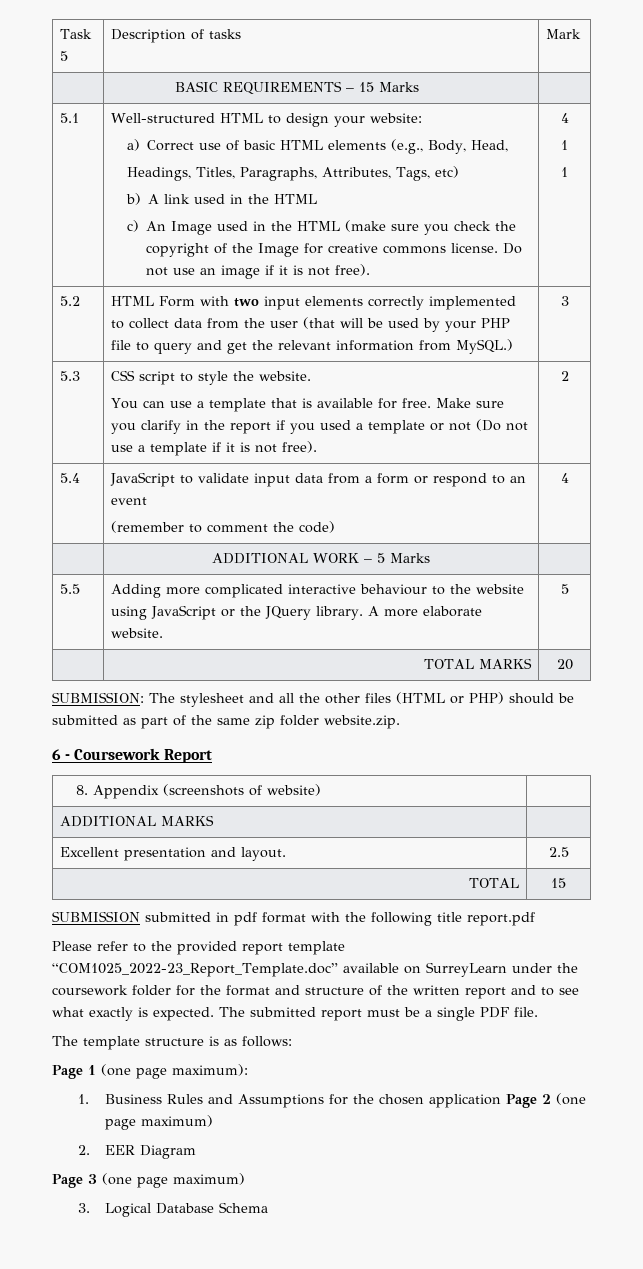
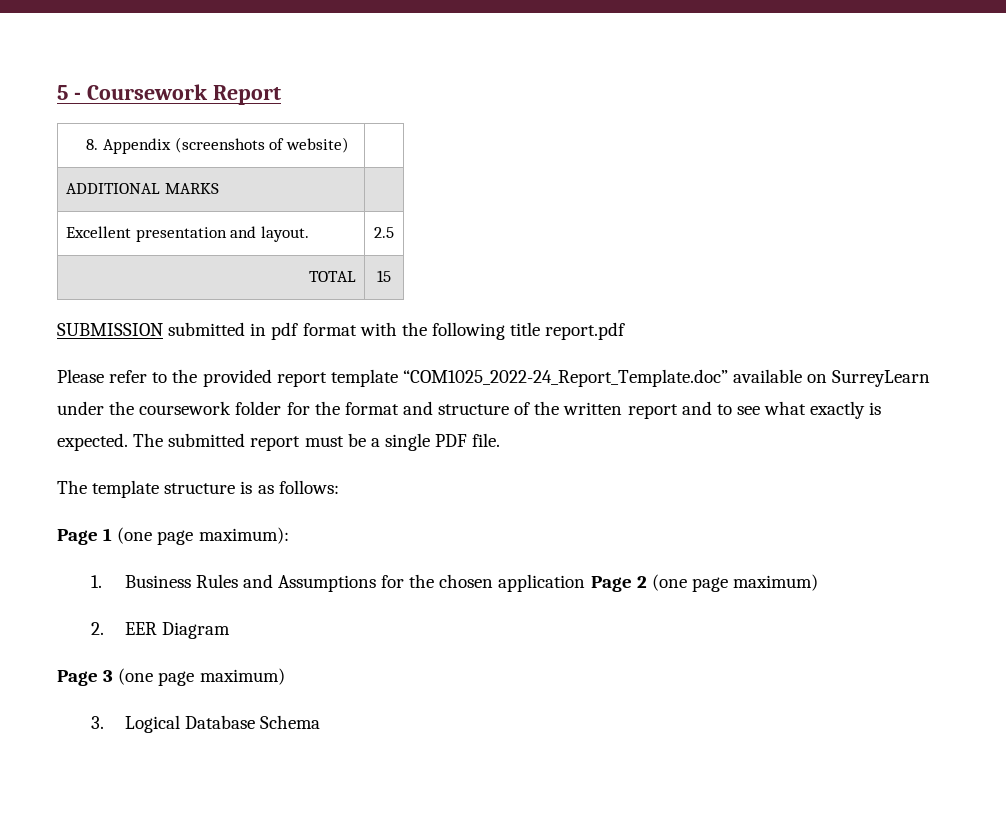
- Task 5 | Description of tasks | Mark
- | BASIC REQUIREMENTS – 15 Marks |
- 5.1 | Well-structured HTML to design your website:
- a) Correct use of basic HTML elements (e.g., Body, Head,
- Headings, Titles, Paragraphs, Attributes, Tags, etc)
- b) A link used in the HTML
- c) An Image used in the HTML (make sure you check the copyright of the Image for creative commons license. Do not use an image if it is not free). | 4
- 1
- 1
- 5.2 | HTML Form with two input elements correctly implemented to collect data from the user (that will be used by your PHP file to query and get the relevant information from MySQL.) | 3
- 5.3 | CSS script to style the website.
- You can use a template that is available for free. Make sure you clarify in the report if you used a template or not (Do not use a template if it is not free). | 2
- 5.4 | JavaScript to validate input data from a form or respond to an event
- (remember to comment the code) | 4
- | ADDITIONAL WORK – 5 Marks |
- 5.5 | Adding more complicated interactive behaviour to the website using JavaScript or the JQuery library. A more elaborate website. | 5
- | TOTAL MARKS | 20
- SUBMISSION: The stylesheet and all the other files (HTML or PHP) should be submitted as part of the same zip folder website.zip.
- 6 - Coursework Report
+ 5 - Coursework Report
- Please refer to the provided report template “COM1025_2022-23_Report_Template.doc” available on SurreyLearn under the coursework folder for the format and structure of the written report and to see what exactly is expected.
+ Please refer to the provided report template “COM1025_2022-24_Report_Template.doc” available on SurreyLearn under the coursework folder for the format and structure of the written report and to see what exactly is expected.

